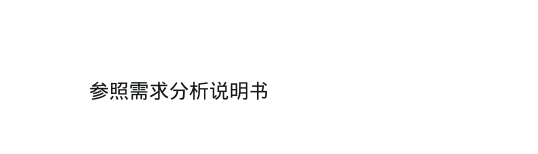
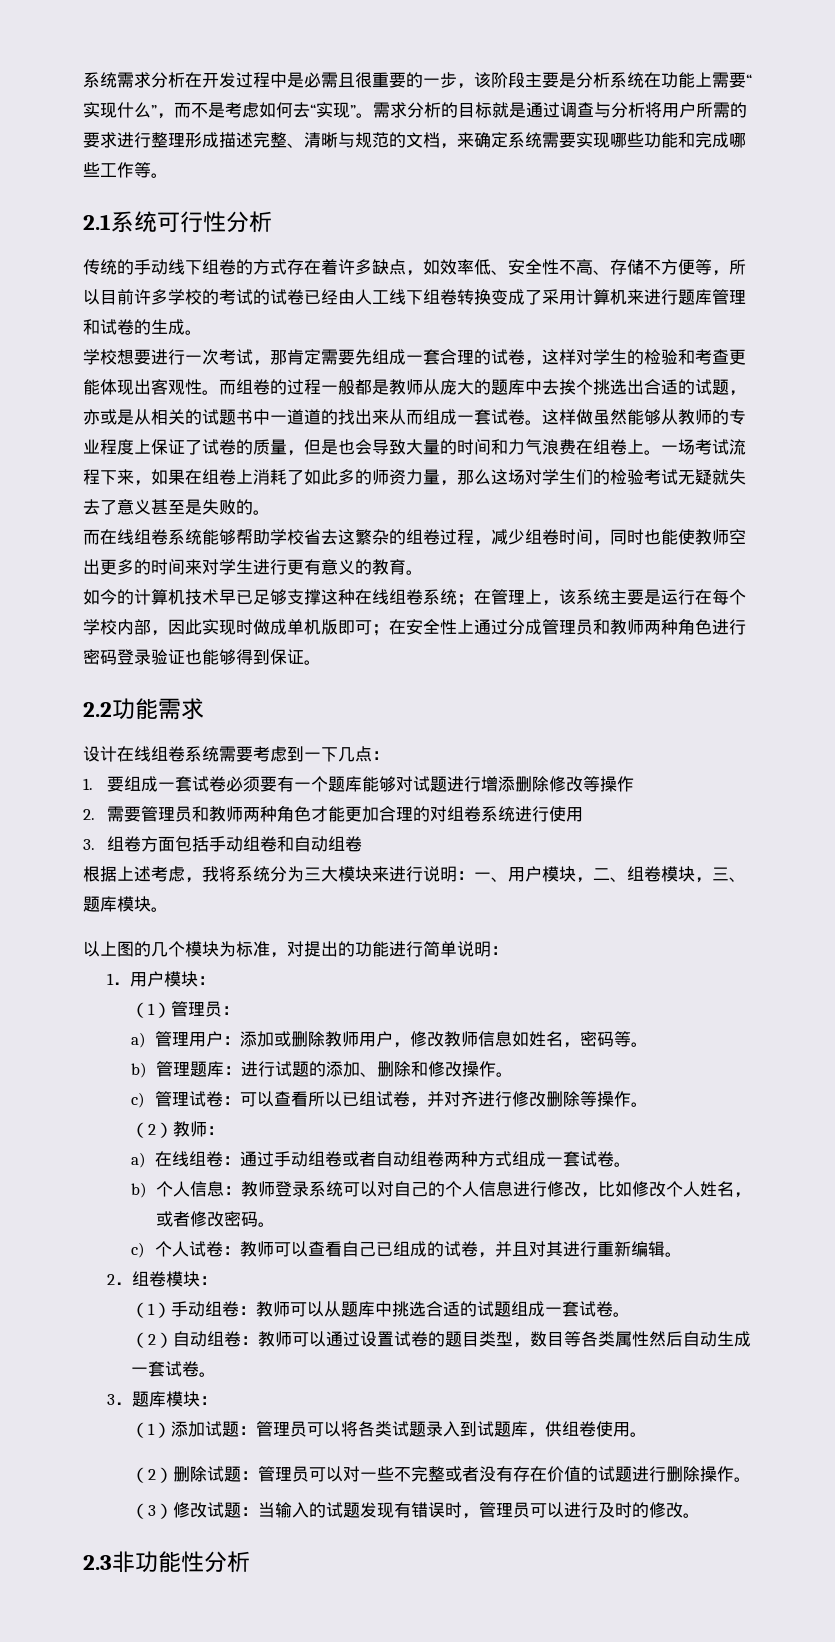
- 参照需求分析说明书
+ 系统需求分析在开发过程中是必需且很重要的一步，该阶段主要是分析系统在功能上需要“实现什么”，而不是考虑如何去“实现”。需求分析的目标就是通过调查与分析将用户所需的要求进行整理形成描述完整、清晰与规范的文档，来确定系统需要实现哪些功能和完成哪些工作等。
+ 2.1系统可行性分析
+ 传统的手动线下组卷的方式存在着许多缺点，如效率低、安全性不高、存储不方便等，所以目前许多学校的考试的试卷已经由人工线下组卷转换变成了采用计算机来进行题库管理和试卷的生成。
+ 学校想要进行一次考试，那肯定需要先组成一套合理的试卷，这样对学生的检验和考查更能体现出客观性。而组卷的过程一般都是教师从庞大的题库中去挨个挑选出合适的试题，亦或是从相关的试题书中一道道的找出来从而组成一套试卷。这样做虽然能够从教师的专业程度上保证了试卷的质量，但是也会导致大量的时间和力气浪费在组卷上。一场考试流程下来，如果在组卷上消耗了如此多的师资力量，那么这场对学生们的检验考试无疑就失去了意义甚至是失败的。
+ 而在线组卷系统能够帮助学校省去这繁杂的组卷过程，减少组卷时间，同时也能使教师空出更多的时间来对学生进行更有意义的教育。
+ 如今的计算机技术早已足够支撑这种在线组卷系统；在管理上，该系统主要是运行在每个学校内部，因此实现时做成单机版即可；在安全性上通过分成管理员和教师两种角色进行密码登录验证也能够得到保证。
+ 2.2功能需求
+ 设计在线组卷系统需要考虑到一下几点：
+ 1.要组成一套试卷必须要有一个题库能够对试题进行增添删除修改等操作
+ 2.需要管理员和教师两种角色才能更加合理的对组卷系统进行使用
+ 3.组卷方面包括手动组卷和自动组卷
+ 根据上述考虑，我将系统分为三大模块来进行说明：一、用户模块，二、组卷模块，三、题库模块。
+ 以上图的几个模块为标准，对提出的功能进行简单说明：
+ 1．用户模块：
+ （1）管理员：
+ a)管理用户：添加或删除教师用户，修改教师信息如姓名，密码等。
+ b)管理题库：进行试题的添加、删除和修改操作。
+ c)管理试卷：可以查看所以已组试卷，并对齐进行修改删除等操作。
+ （2）教师：
+ a)在线组卷：通过手动组卷或者自动组卷两种方式组成一套试卷。
+ b)个人信息：教师登录系统可以对自己的个人信息进行修改，比如修改个人姓名，或者修改密码。
+ c)个人试卷：教师可以查看自己已组成的试卷，并且对其进行重新编辑。
+ 2．组卷模块：
+ （1）手动组卷：教师可以从题库中挑选合适的试题组成一套试卷。
+ （2）自动组卷：教师可以通过设置试卷的题目类型，数目等各类属性然后自动生成一套试卷。
+ 3．题库模块：
+ （1）添加试题：管理员可以将各类试题录入到试题库，供组卷使用。
+ （2）删除试题：管理员可以对一些不完整或者没有存在价值的试题进行删除操作。
+ （3）修改试题：当输入的试题发现有错误时，管理员可以进行及时的修改。
+ 2.3非功能性分析

